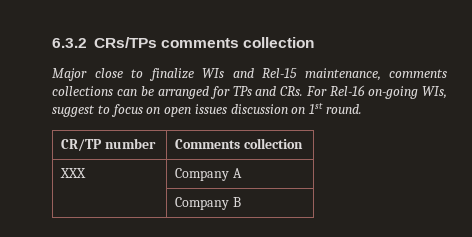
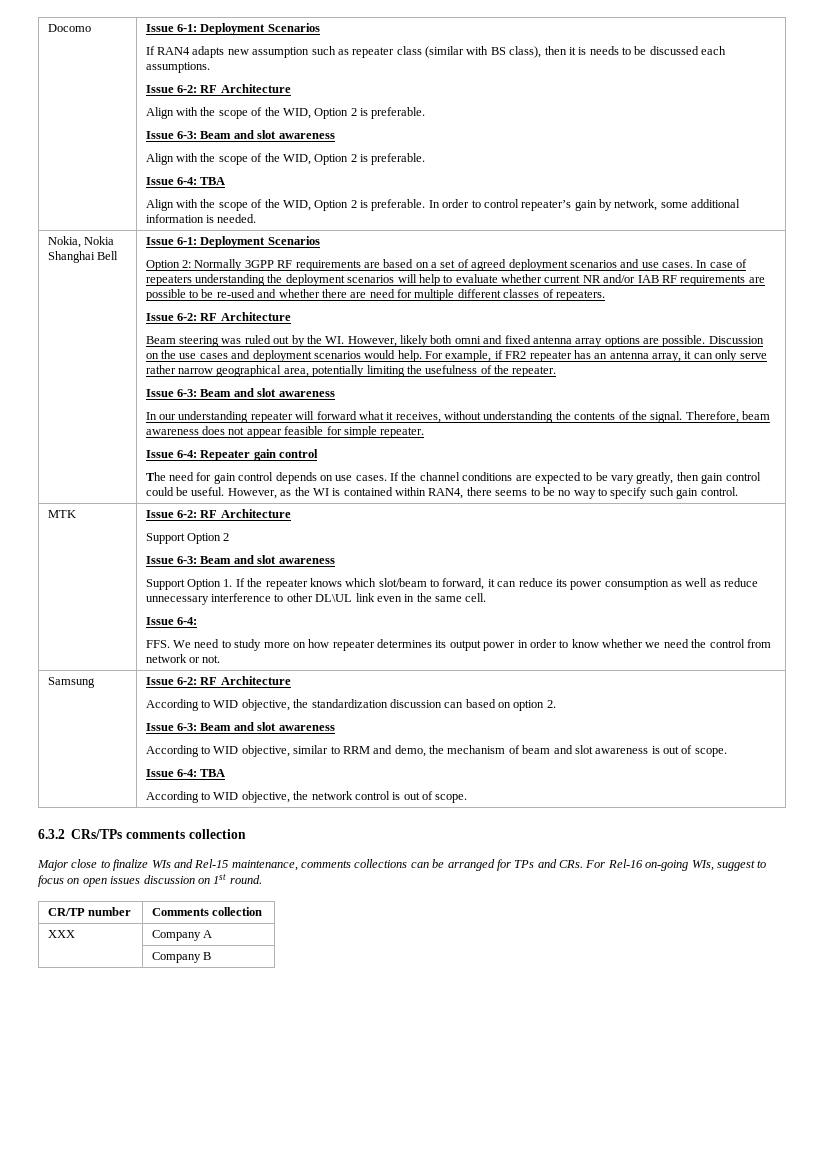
+ Docomo | Issue 6-1: Deployment Scenarios
+ If RAN4 adapts new assumption such as repeater class (similar with BS class), then it is needs to be discussed each assumptions.
+ Issue 6-2: RF Architecture
+ Align with the scope of the WID, Option 2 is preferable.
+ Issue 6-3: Beam and slot awareness
+ Align with the scope of the WID, Option 2 is preferable.
+ Issue 6-4: TBA
+ Align with the scope of the WID, Option 2 is preferable. In order to control repeater’s gain by network, some additional information is needed.
+ Nokia, Nokia Shanghai Bell | Issue 6-1: Deployment Scenarios
+ Option 2: Normally 3GPP RF requirements are based on a set of agreed deployment scenarios and use cases. In case of repeaters understanding the deployment scenarios will help to evaluate whether current NR and/or IAB RF requirements are possible to be re-used and whether there are need for multiple different classes of repeaters.
+ Issue 6-2: RF Architecture
+ Beam steering was ruled out by the WI. However, likely both omni and fixed antenna array options are possible. Discussion on the use cases and deployment scenarios would help. For example, if FR2 repeater has an antenna array, it can only serve rather narrow geographical area, potentially limiting the usefulness of the repeater.
+ Issue 6-3: Beam and slot awareness
+ In our understanding repeater will forward what it receives, without understanding the contents of the signal. Therefore, beam awareness does not appear feasible for simple repeater.
+ Issue 6-4: Repeater gain control
+ The need for gain control depends on use cases. If the channel conditions are expected to be vary greatly, then gain control could be useful. However, as the WI is contained within RAN4, there seems to be no way to specify such gain control.
+ MTK | Issue 6-2: RF Architecture
+ Support Option 2
+ Issue 6-3: Beam and slot awareness
+ Support Option 1. If the repeater knows which slot/beam to forward, it can reduce its power consumption as well as reduce unnecessary interference to other DL\UL link even in the same cell.
+ Issue 6-4:
+ FFS. We need to study more on how repeater determines its output power in order to know whether we need the control from network or not.
+ Samsung | Issue 6-2: RF Architecture
+ According to WID objective, the standardization discussion can based on option 2.
+ Issue 6-3: Beam and slot awareness
+ According to WID objective, similar to RRM and demo, the mechanism of beam and slot awareness is out of scope.
+ Issue 6-4: TBA
+ According to WID objective, the network control is out of scope.

